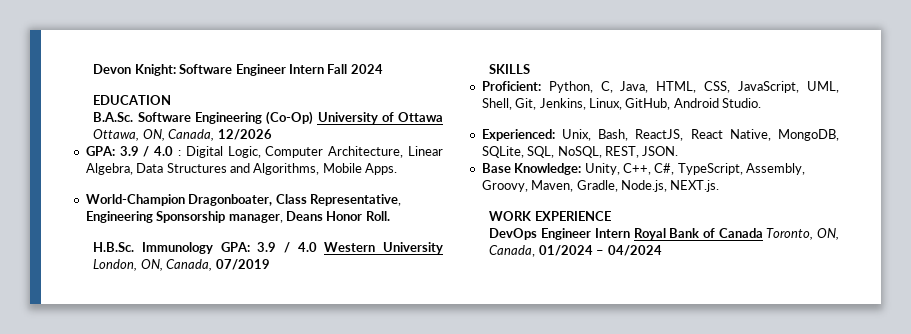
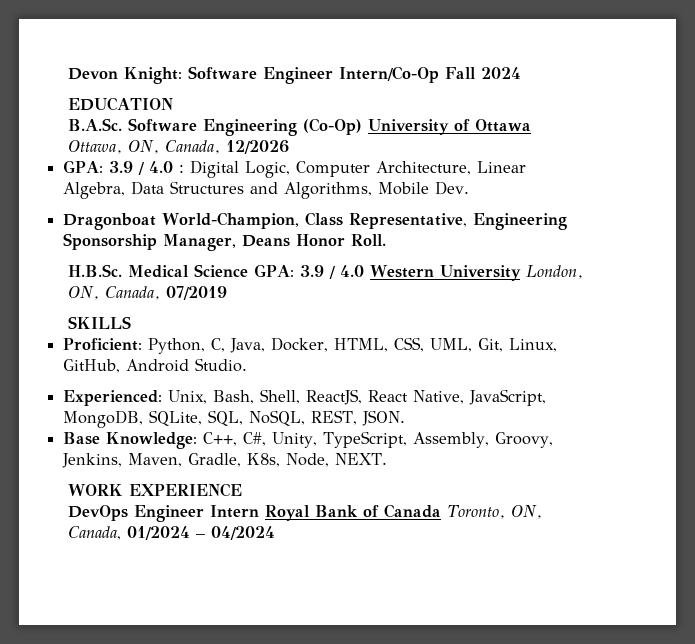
- Devon Knight: Software Engineer Intern Fall 2024
+ Devon Knight: Software Engineer Intern/Co-Op Fall 2024
- GPA: 3.9 / 4.0 : Digital Logic, Computer Architecture, Linear Algebra, Data Structures and Algorithms, Mobile Apps.
- World-Champion Dragonboater, Class Representative, Engineering Sponsorship manager, Deans Honor Roll.
+ GPA: 3.9 / 4.0 : Digital Logic, Computer Architecture, Linear Algebra, Data Structures and Algorithms, Mobile Dev.
+ Dragonboat World-Champion, Class Representative, Engineering Sponsorship Manager, Deans Honor Roll.
- H.B.Sc. Immunology GPA: 3.9 / 4.0 Western University London, ON, Canada, 07/2019
+ H.B.Sc. Medical Science GPA: 3.9 / 4.0 Western University London, ON, Canada, 07/2019
- Proficient: Python, C, Java, HTML, CSS, JavaScript, UML, Shell, Git, Jenkins, Linux, GitHub, Android Studio.
+ Proficient: Python, C, Java, Docker, HTML, CSS, UML, Git, Linux, GitHub, Android Studio.
- Experienced: Unix, Bash, ReactJS, React Native, MongoDB, SQLite, SQL, NoSQL, REST, JSON.
+ Experienced: Unix, Bash, Shell, ReactJS, React Native, JavaScript, MongoDB, SQLite, SQL, NoSQL, REST, JSON.
- Base Knowledge: Unity, C++, C#, TypeScript, Assembly, Groovy, Maven, Gradle, Node.js, NEXT.js.
+ Base Knowledge: C++, C#, Unity, TypeScript, Assembly, Groovy, Jenkins, Maven, Gradle, K8s, Node, NEXT.

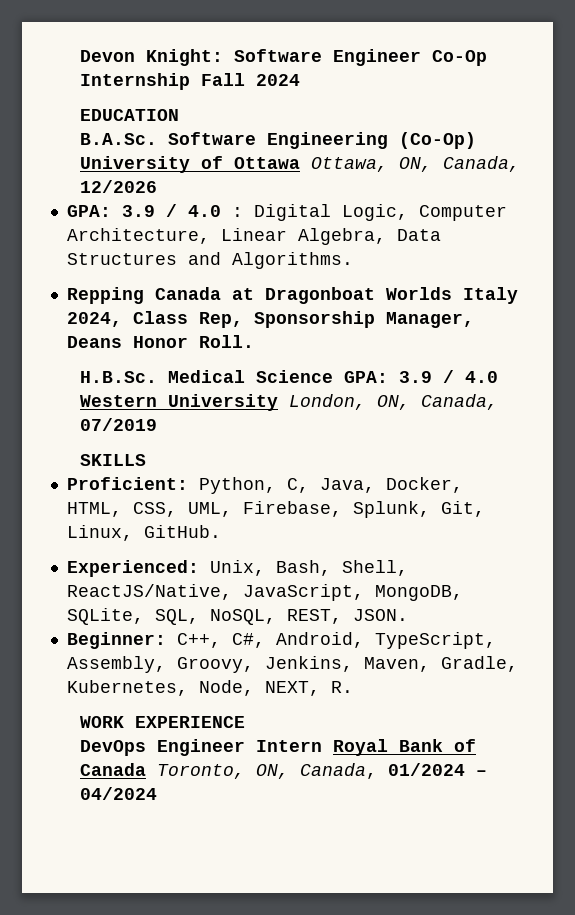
- Devon Knight: Software Engineer Intern/Co-Op Fall 2024
+ Devon Knight: Software Engineer Co-Op Internship Fall 2024
- GPA: 3.9 / 4.0 : Digital Logic, Computer Architecture, Linear Algebra, Data Structures and Algorithms, Mobile Dev.
- Dragonboat World-Champion, Class Representative, Engineering Sponsorship Manager, Deans Honor Roll.
+ GPA: 3.9 / 4.0 : Digital Logic, Computer Architecture, Linear Algebra, Data Structures and Algorithms.
+ Repping Canada at Dragonboat Worlds Italy 2024, Class Rep, Sponsorship Manager, Deans Honor Roll.
- Proficient: Python, C, Java, Docker, HTML, CSS, UML, Git, Linux, GitHub, Android Studio.
+ Proficient: Python, C, Java, Docker, HTML, CSS, UML, Firebase, Splunk, Git, Linux, GitHub.
- Experienced: Unix, Bash, Shell, ReactJS, React Native, JavaScript, MongoDB, SQLite, SQL, NoSQL, REST, JSON.
+ Experienced: Unix, Bash, Shell, ReactJS/Native, JavaScript, MongoDB, SQLite, SQL, NoSQL, REST, JSON.
- Base Knowledge: C++, C#, Unity, TypeScript, Assembly, Groovy, Jenkins, Maven, Gradle, K8s, Node, NEXT.
+ Beginner: C++, C#, Android, TypeScript, Assembly, Groovy, Jenkins, Maven, Gradle, Kubernetes, Node, NEXT, R.

